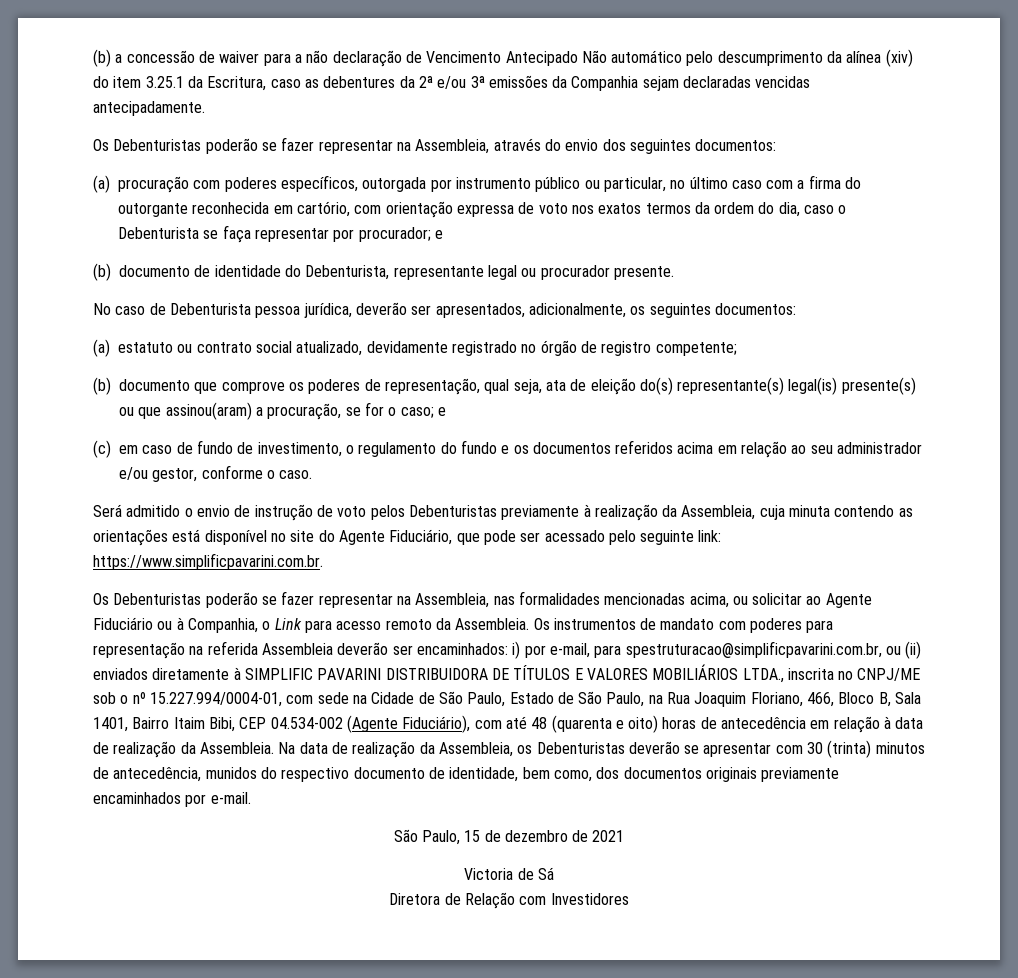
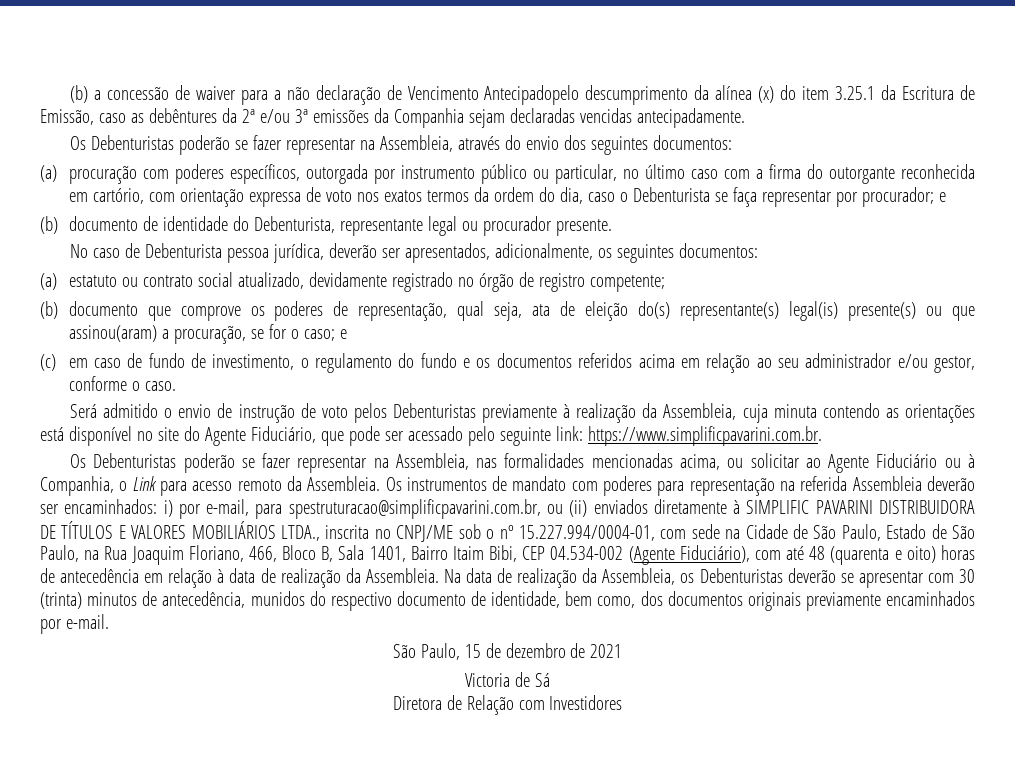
- (b) a concessão de waiver para a não declaração de Vencimento Antecipado Não automático pelo descumprimento da alínea (xiv) do item 3.25.1 da Escritura, caso as debentures da 2ª e/ou 3ª emissões da Companhia sejam declaradas vencidas antecipadamente.
+ (b) a concessão de waiver para a não declaração de Vencimento Antecipadopelo descumprimento da alínea (x) do item 3.25.1 da Escritura de Emissão, caso as debêntures da 2ª e/ou 3ª emissões da Companhia sejam declaradas vencidas antecipadamente.

